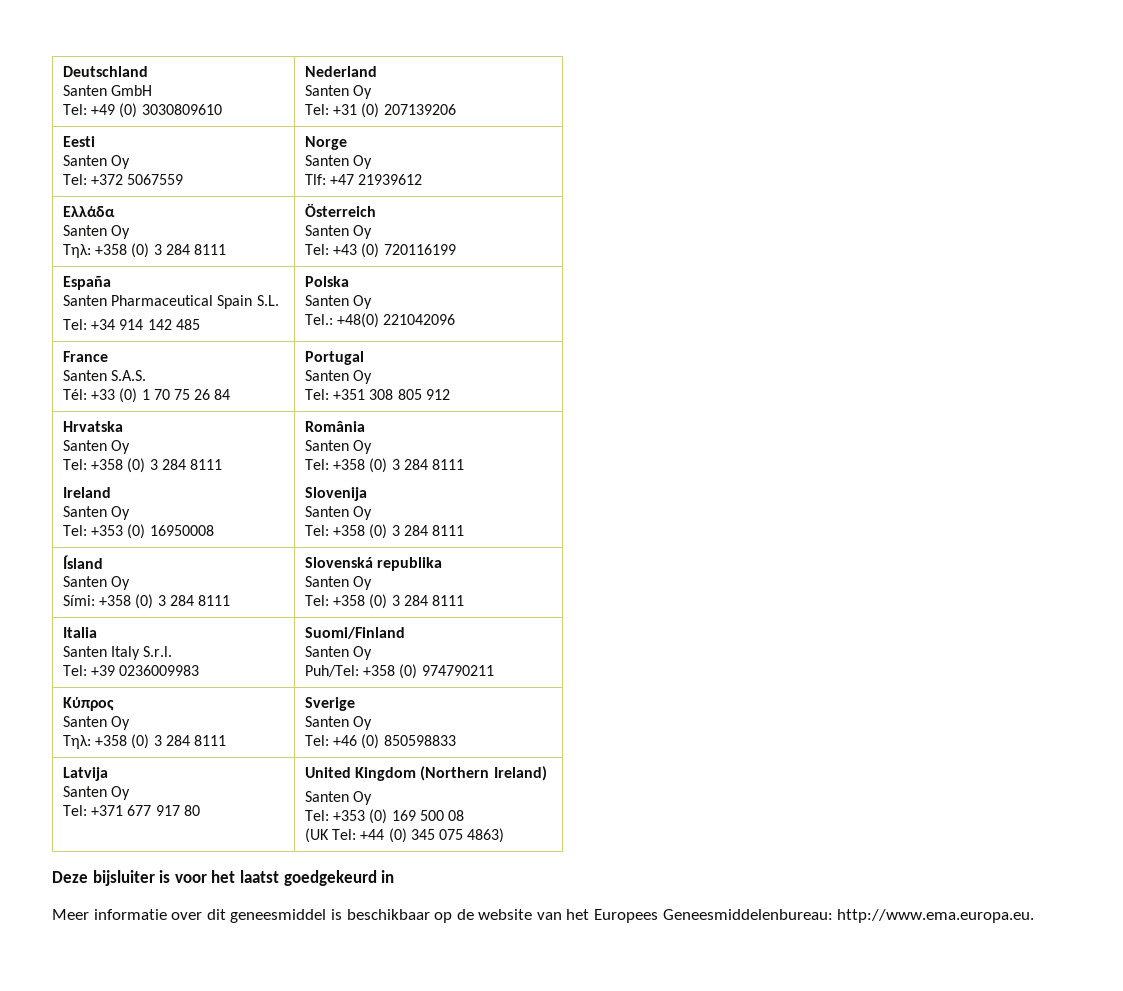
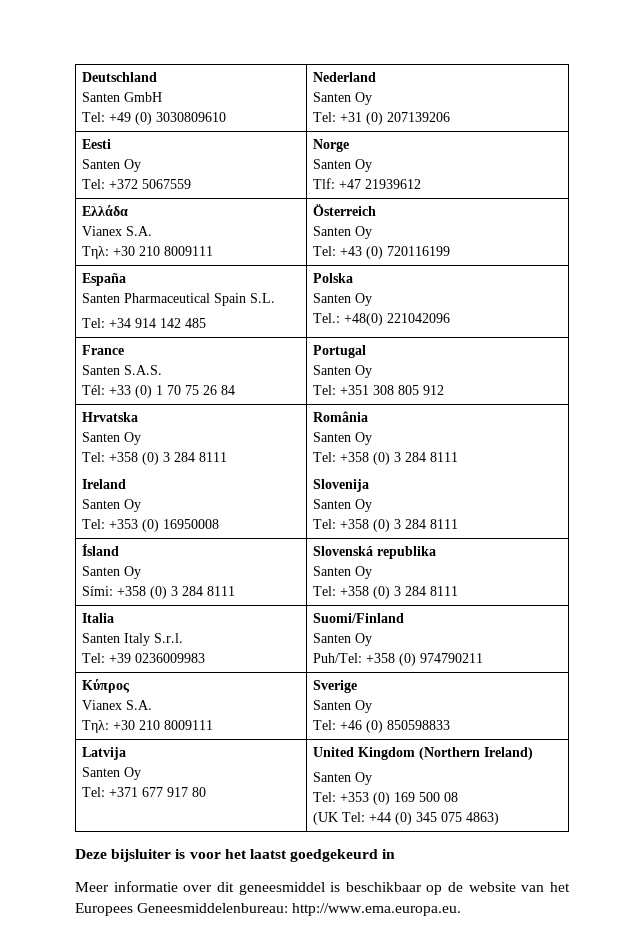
  Ελλάδα
- Santen Oy
- Τηλ: +358 (0) 3 284 8111 | Österreich
+ Vianex S.A.
+ Τηλ: +30 210 8009111 | Österreich
  Κύπρος
- Santen Oy
- Τηλ: +358 (0) 3 284 8111 | Sverige
+ Vianex S.A.
+ Τηλ: +30 210 8009111 | Sverige

